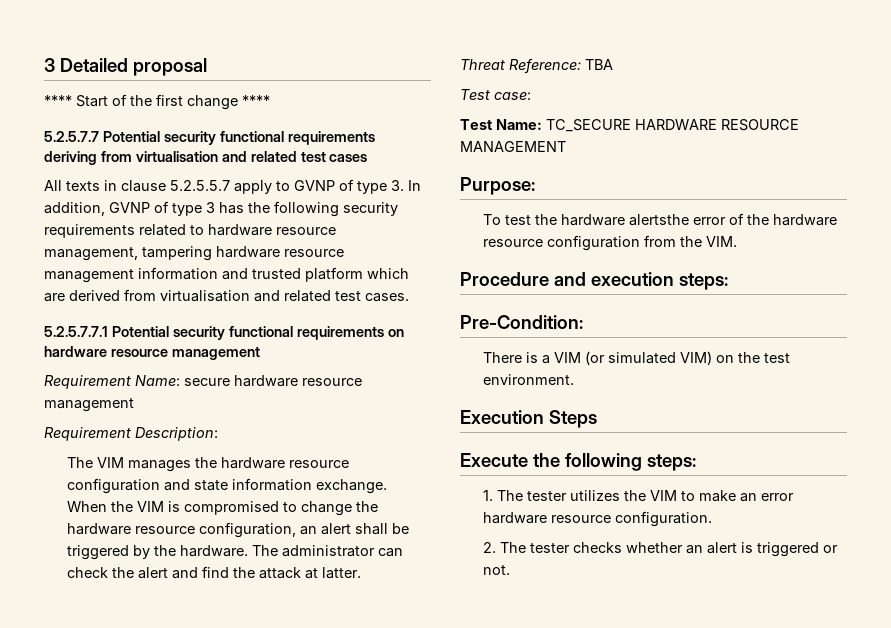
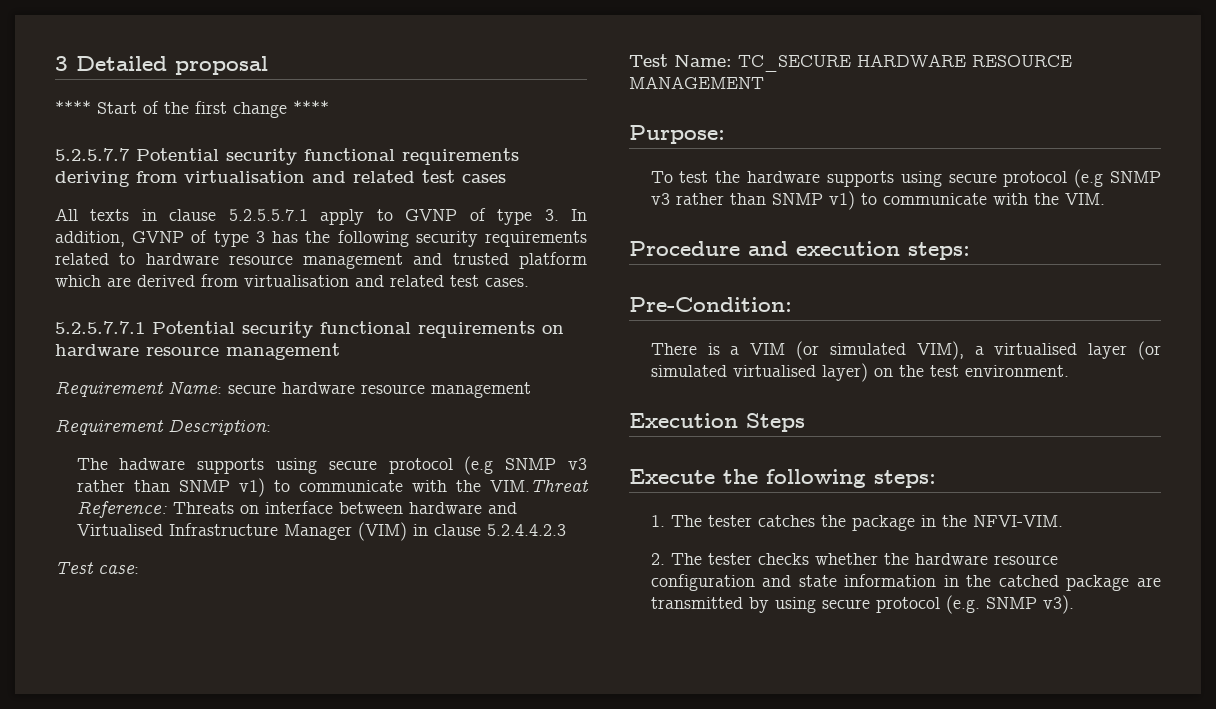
- All texts in clause 5.2.5.5.7 apply to GVNP of type 3. In addition, GVNP of type 3 has the following security requirements related to hardware resource management, tampering hardware resource management information and trusted platform which are derived from virtualisation and related test cases.
+ All texts in clause 5.2.5.5.7.1 apply to GVNP of type 3. In addition, GVNP of type 3 has the following security requirements related to hardware resource management and trusted platform which are derived from virtualisation and related test cases.
- The VIM manages the hardware resource configuration and state information exchange. When the VIM is compromised to change the hardware resource configuration, an alert shall be triggered by the hardware. The administrator can check the alert and find the attack at latter.
- Threat Reference: TBA
+ The hadware supports using secure protocol (e.g SNMP v3 rather than SNMP v1) to communicate with the VIM.Threat Reference: Threats on interface between hardware and Virtualised Infrastructure Manager (VIM) in clause 5.2.4.4.2.3
- To test the hardware alertsthe error of the hardware resource configuration from the VIM.
+ To test the hardware supports using secure protocol (e.g SNMP v3 rather than SNMP v1) to communicate with the VIM.
- There is a VIM (or simulated VIM) on the test environment.
+ There is a VIM (or simulated VIM), a virtualised layer (or simulated virtualised layer) on the test environment.
- 1. The tester utilizes the VIM to make an error hardware resource configuration.
+ 1. The tester catches the package in the NFVI-VIM.
- 2. The tester checks whether an alert is triggered or not.
+ 2. The tester checks whether the hardware resource configuration and state information in the catched package are transmitted by using secure protocol (e.g. SNMP v3).

